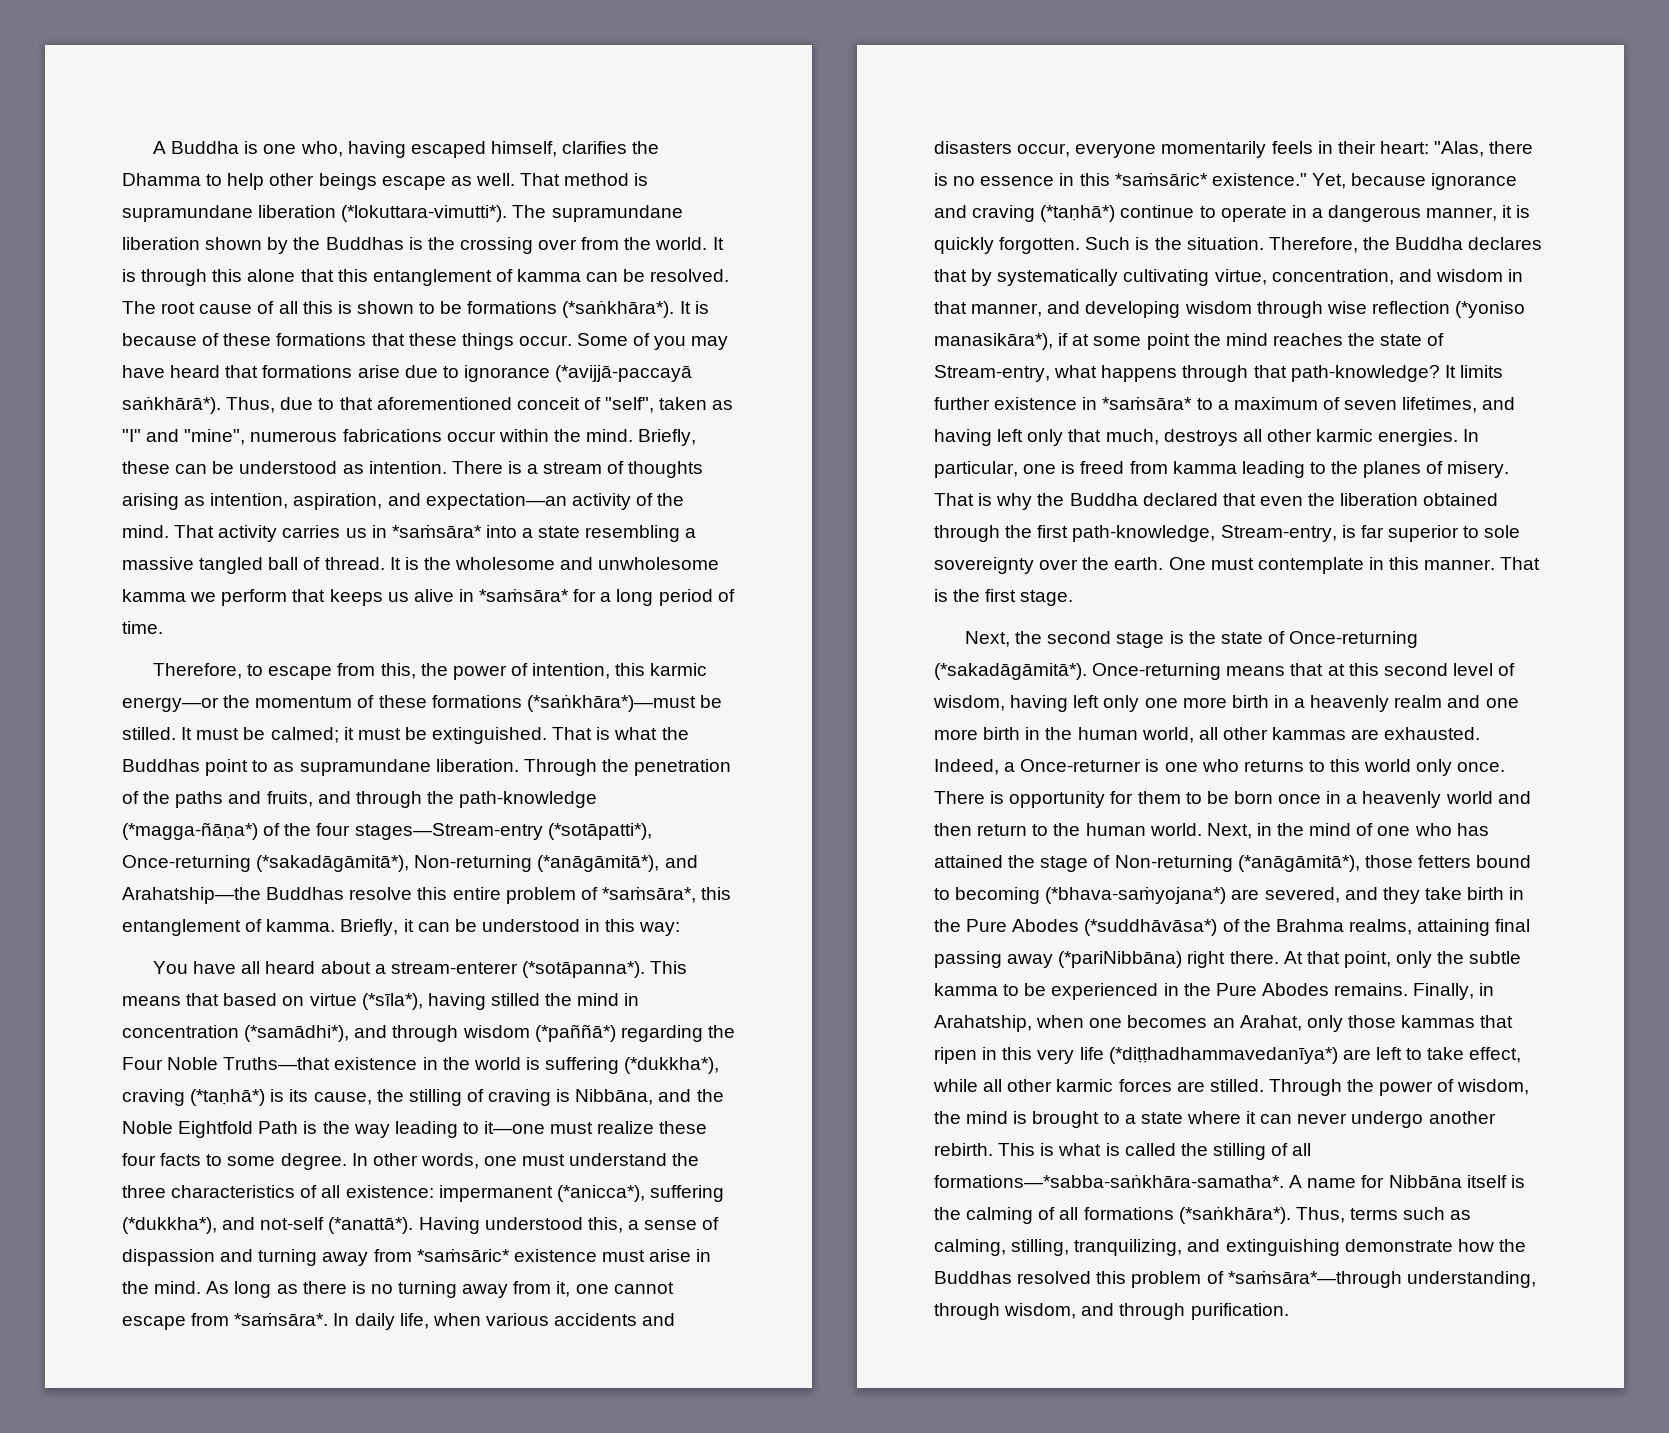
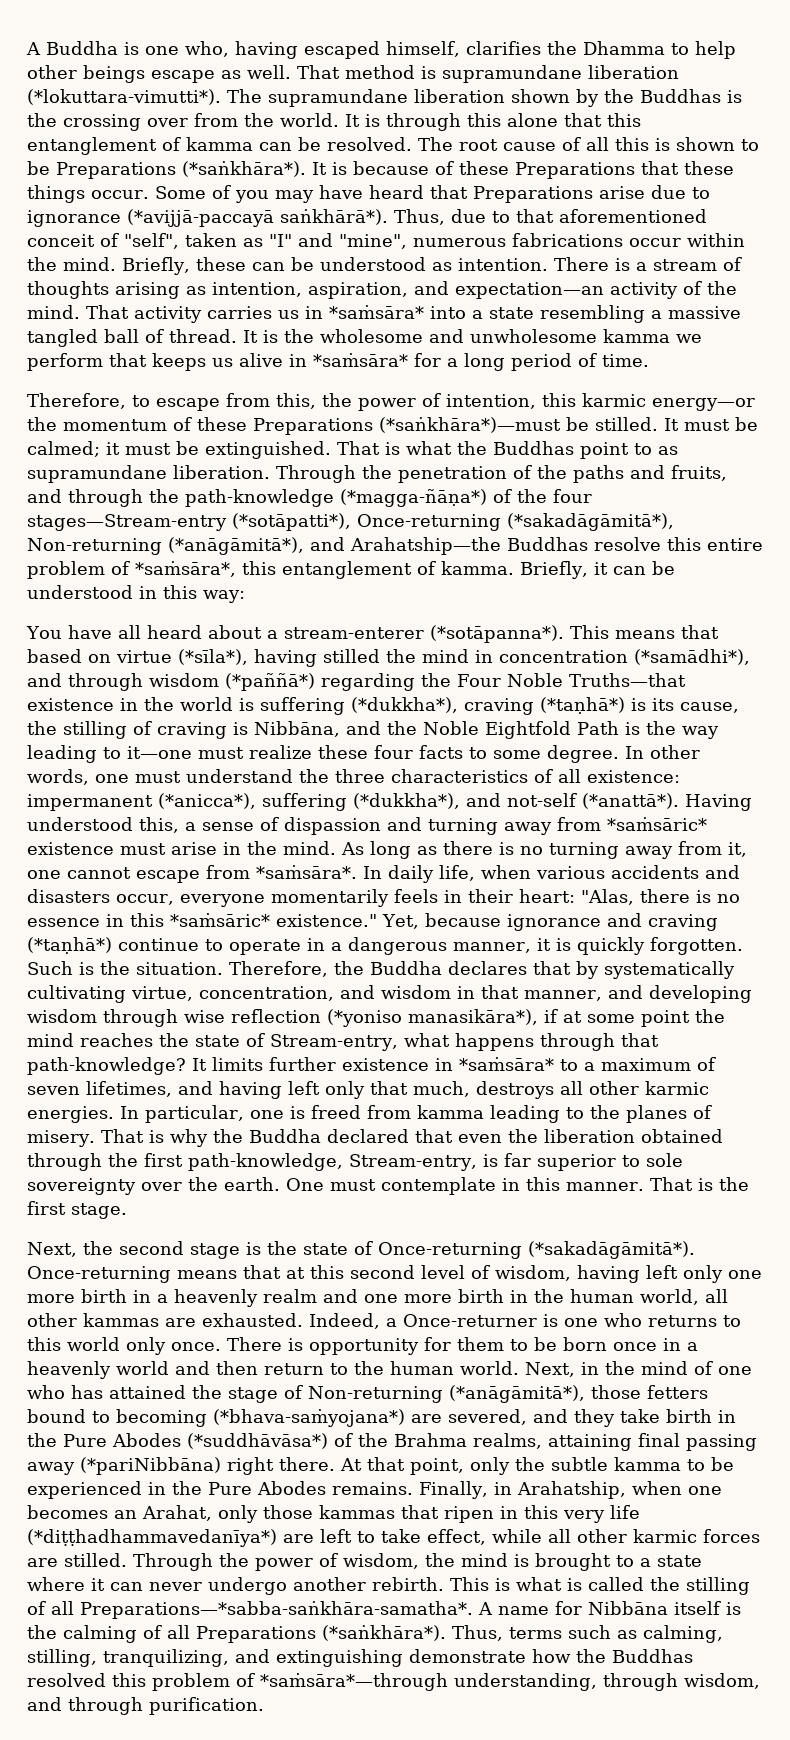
- The root cause of all this is shown to be formations (*saṅkhāra*).
+ The root cause of all this is shown to be Preparations (*saṅkhāra*).
- It is because of these formations that these things occur.
+ It is because of these Preparations that these things occur.
- Some of you may have heard that formations arise due to ignorance (*avijjā-paccayā saṅkhārā*).
+ Some of you may have heard that Preparations arise due to ignorance (*avijjā-paccayā saṅkhārā*).
- Therefore, to escape from this, the power of intention, this karmic energy—or the momentum of these formations (*saṅkhāra*)—must be stilled.
+ Therefore, to escape from this, the power of intention, this karmic energy—or the momentum of these Preparations (*saṅkhāra*)—must be stilled.
- This is what is called the stilling of all formations—*sabba-saṅkhāra-samatha*.
+ This is what is called the stilling of all Preparations—*sabba-saṅkhāra-samatha*.
- A name for Nibbāna itself is the calming of all formations (*saṅkhāra*).
+ A name for Nibbāna itself is the calming of all Preparations (*saṅkhāra*).

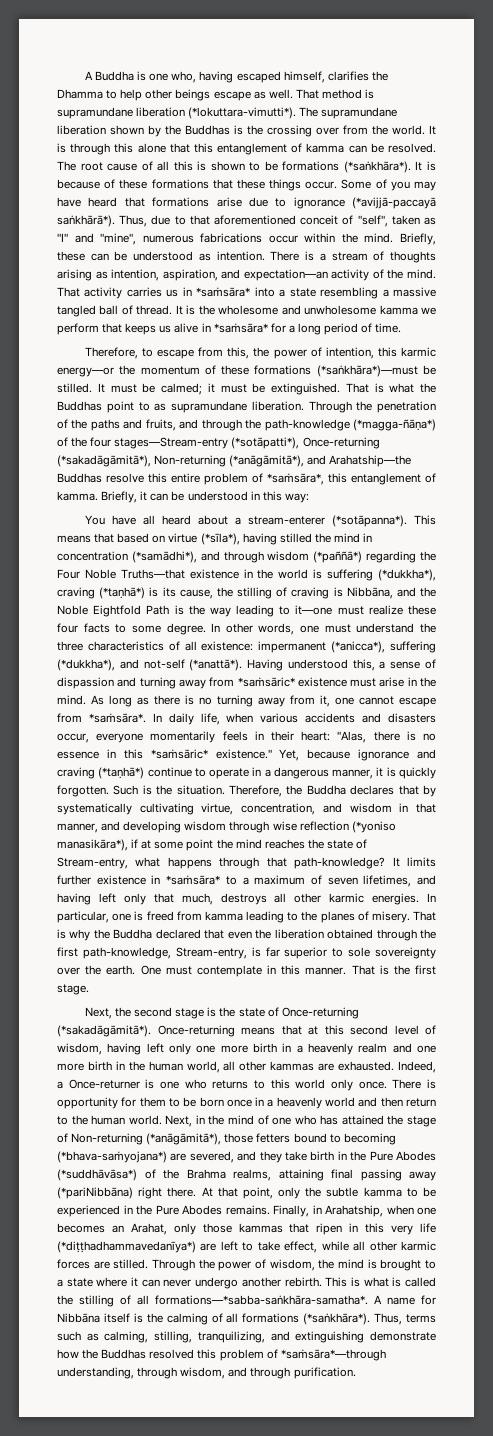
- The root cause of all this is shown to be Preparations (*saṅkhāra*).
+ The root cause of all this is shown to be formations (*saṅkhāra*).
- It is because of these Preparations that these things occur.
+ It is because of these formations that these things occur.
- Some of you may have heard that Preparations arise due to ignorance (*avijjā-paccayā saṅkhārā*).
+ Some of you may have heard that formations arise due to ignorance (*avijjā-paccayā saṅkhārā*).
- Therefore, to escape from this, the power of intention, this karmic energy—or the momentum of these Preparations (*saṅkhāra*)—must be stilled.
+ Therefore, to escape from this, the power of intention, this karmic energy—or the momentum of these formations (*saṅkhāra*)—must be stilled.
- This is what is called the stilling of all Preparations—*sabba-saṅkhāra-samatha*.
+ This is what is called the stilling of all formations—*sabba-saṅkhāra-samatha*.
- A name for Nibbāna itself is the calming of all Preparations (*saṅkhāra*).
+ A name for Nibbāna itself is the calming of all formations (*saṅkhāra*).

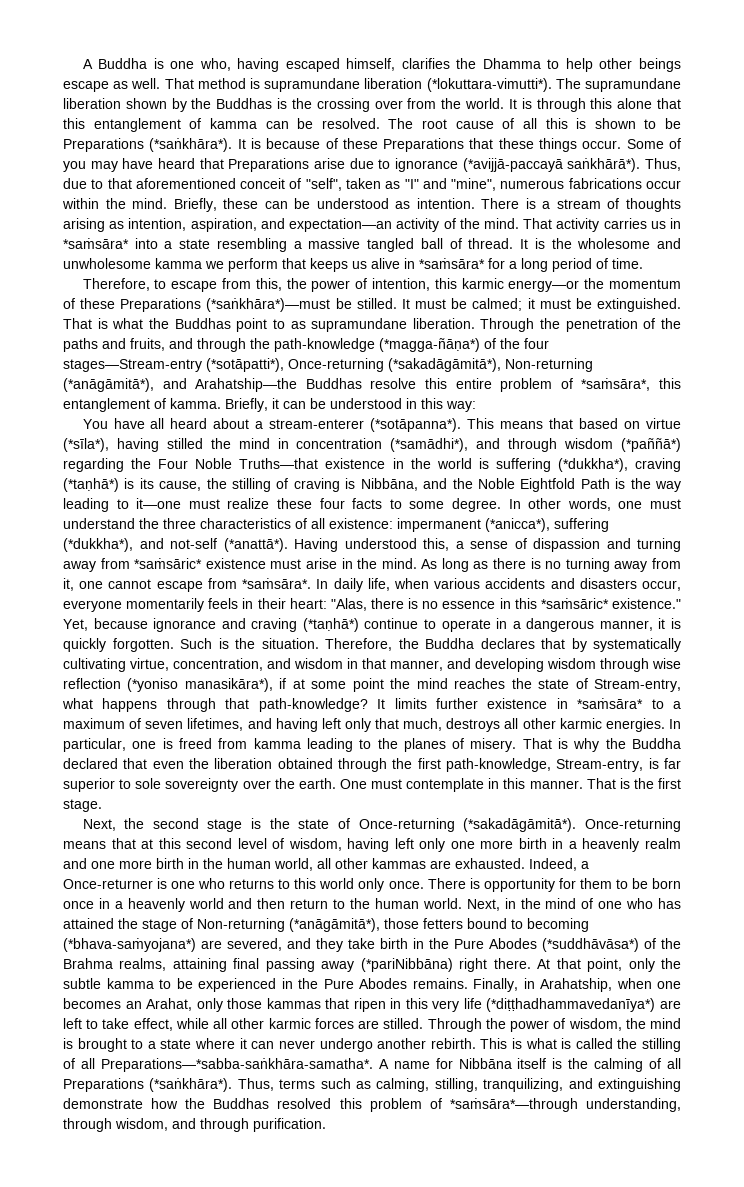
- The root cause of all this is shown to be formations (*saṅkhāra*).
+ The root cause of all this is shown to be Preparations (*saṅkhāra*).
- It is because of these formations that these things occur.
+ It is because of these Preparations that these things occur.
- Some of you may have heard that formations arise due to ignorance (*avijjā-paccayā saṅkhārā*).
+ Some of you may have heard that Preparations arise due to ignorance (*avijjā-paccayā saṅkhārā*).
- Therefore, to escape from this, the power of intention, this karmic energy—or the momentum of these formations (*saṅkhāra*)—must be stilled.
+ Therefore, to escape from this, the power of intention, this karmic energy—or the momentum of these Preparations (*saṅkhāra*)—must be stilled.
- This is what is called the stilling of all formations—*sabba-saṅkhāra-samatha*.
+ This is what is called the stilling of all Preparations—*sabba-saṅkhāra-samatha*.
- A name for Nibbāna itself is the calming of all formations (*saṅkhāra*).
+ A name for Nibbāna itself is the calming of all Preparations (*saṅkhāra*).

